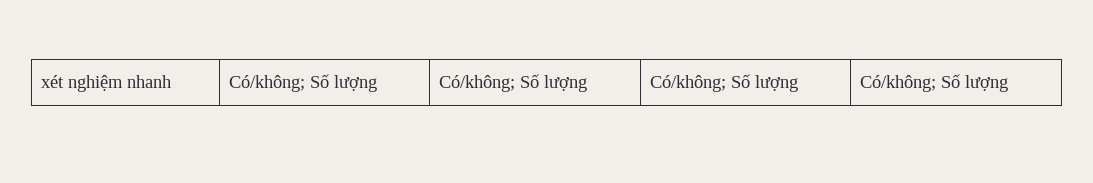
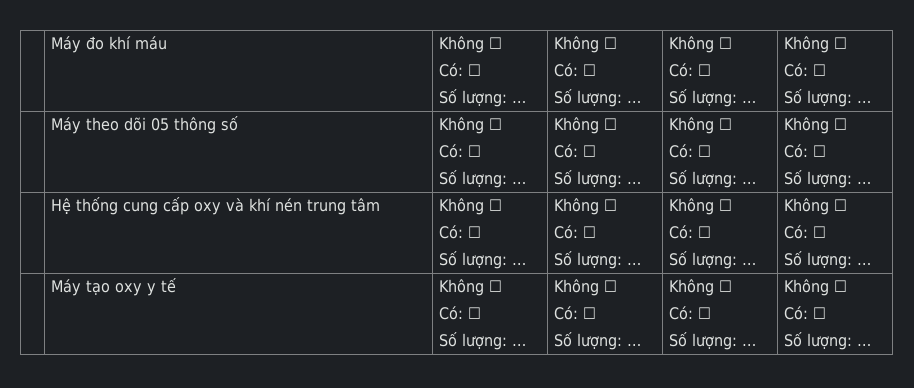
- xét nghiệm nhanh | Có/không; Số lượng | Có/không; Số lượng | Có/không; Số lượng | Có/không; Số lượng
+ | Máy đo khí máu | Không ☐
+ Có: ☐
+ Số lượng: … | Không ☐
+ Có: ☐
+ Số lượng: … | Không ☐
+ Có: ☐
+ Số lượng: … | Không ☐
+ Có: ☐
+ Số lượng: …
+ | Máy theo dõi 05 thông số | Không ☐
+ Có: ☐
+ Số lượng: … | Không ☐
+ Có: ☐
+ Số lượng: … | Không ☐
+ Có: ☐
+ Số lượng: … | Không ☐
+ Có: ☐
+ Số lượng: …
+ | Hệ thống cung cấp oxy và khí nén trung tâm | Không ☐
+ Có: ☐
+ Số lượng: … | Không ☐
+ Có: ☐
+ Số lượng: … | Không ☐
+ Có: ☐
+ Số lượng: … | Không ☐
+ Có: ☐
+ Số lượng: …
+ | Máy tạo oxy y tế | Không ☐
+ Có: ☐
+ Số lượng: … | Không ☐
+ Có: ☐
+ Số lượng: … | Không ☐
+ Có: ☐
+ Số lượng: … | Không ☐
+ Có: ☐
+ Số lượng: …

